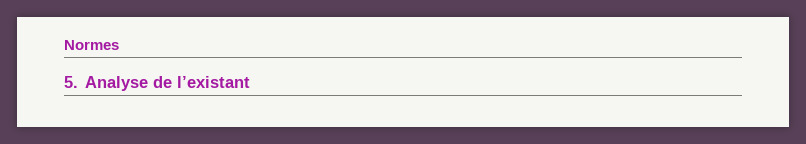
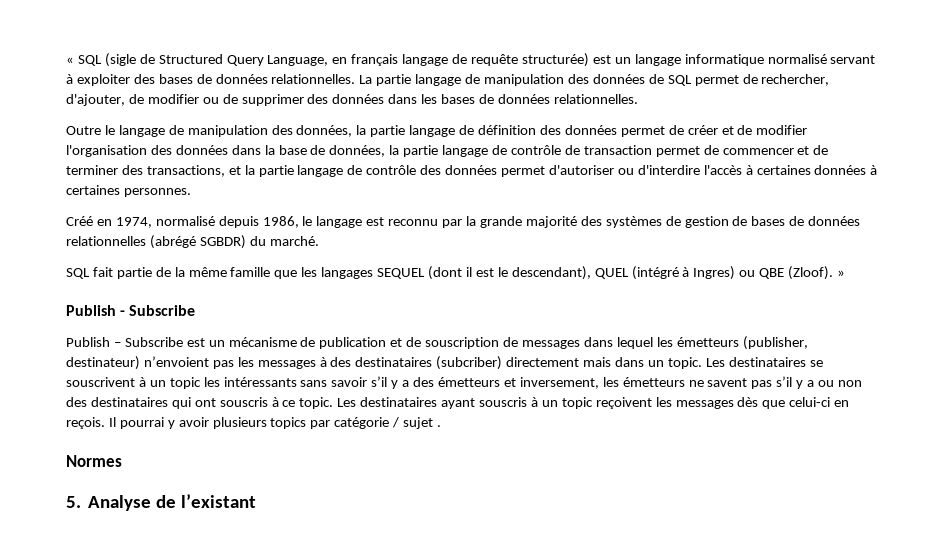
+ « SQL (sigle de Structured Query Language, en français langage de requête structurée) est un langage informatique normalisé servant à exploiter des bases de données relationnelles. La partie langage de manipulation des données de SQL permet de rechercher, d'ajouter, de modifier ou de supprimer des données dans les bases de données relationnelles.
+ Outre le langage de manipulation des données, la partie langage de définition des données permet de créer et de modifier l'organisation des données dans la base de données, la partie langage de contrôle de transaction permet de commencer et de terminer des transactions, et la partie langage de contrôle des données permet d'autoriser ou d'interdire l'accès à certaines données à certaines personnes.
+ Créé en 1974, normalisé depuis 1986, le langage est reconnu par la grande majorité des systèmes de gestion de bases de données relationnelles (abrégé SGBDR) du marché.
+ SQL fait partie de la même famille que les langages SEQUEL (dont il est le descendant), QUEL (intégré à Ingres) ou QBE (Zloof). »
+ Publish - Subscribe
+ Publish – Subscribe est un mécanisme de publication et de souscription de messages dans lequel les émetteurs (publisher, destinateur) n’envoient pas les messages à des destinataires (subcriber) directement mais dans un topic. Les destinataires se souscrivent à un topic les intéressants sans savoir s’il y a des émetteurs et inversement, les émetteurs ne savent pas s’il y a ou non des destinataires qui ont souscris à ce topic. Les destinataires ayant souscris à un topic reçoivent les messages dès que celui-ci en reçois. Il pourrai y avoir plusieurs topics par catégorie / sujet .

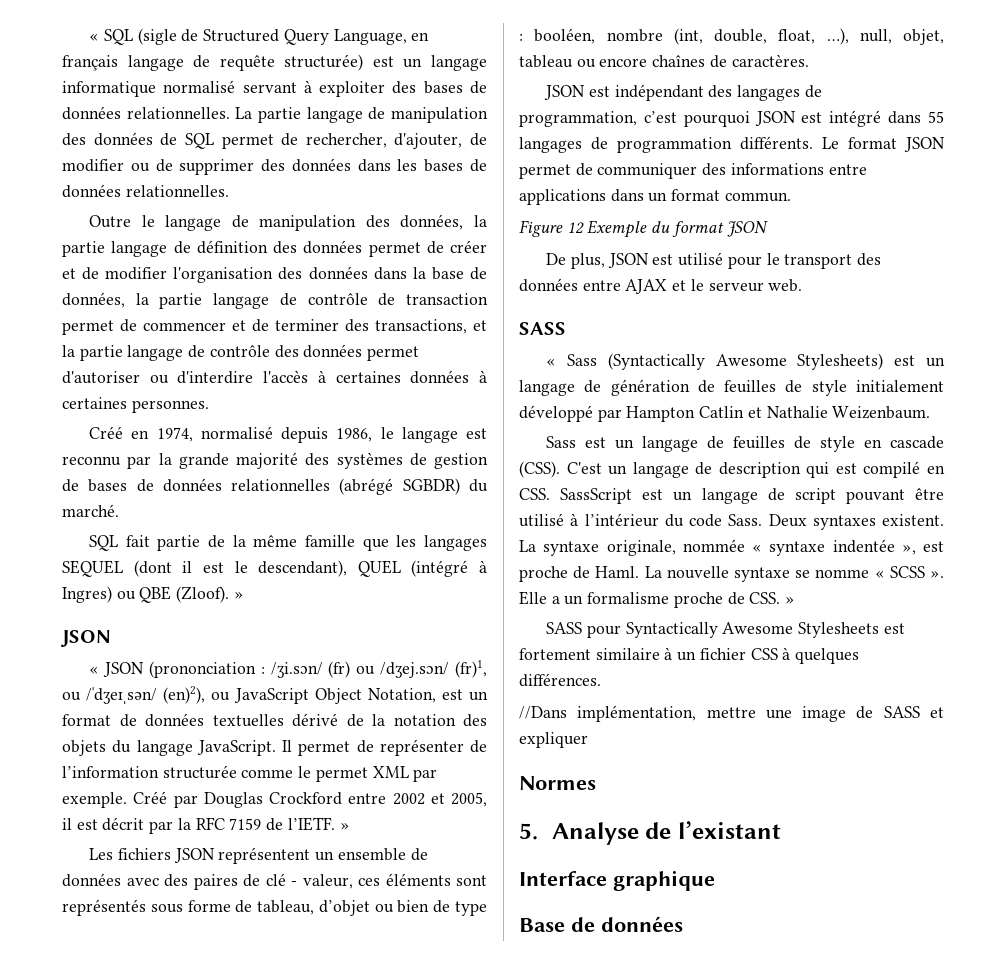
  SQL fait partie de la même famille que les langages SEQUEL (dont il est le descendant), QUEL (intégré à Ingres) ou QBE (Zloof). »
- Publish - Subscribe
- Publish – Subscribe est un mécanisme de publication et de souscription de messages dans lequel les émetteurs (publisher, destinateur) n’envoient pas les messages à des destinataires (subcriber) directement mais dans un topic. Les destinataires se souscrivent à un topic les intéressants sans savoir s’il y a des émetteurs et inversement, les émetteurs ne savent pas s’il y a ou non des destinataires qui ont souscris à ce topic. Les destinataires ayant souscris à un topic reçoivent les messages dès que celui-ci en reçois. Il pourrai y avoir plusieurs topics par catégorie / sujet .
+ JSON
+ « JSON (prononciation : /ʒi.sɔn/ (fr) ou /dʒej.sɔn/ (fr)1, ou /ˈdʒeɪˌsən/ (en)2), ou JavaScript Object Notation, est un format de données textuelles dérivé de la notation des objets du langage JavaScript. Il permet de représenter de l’information structurée comme le permet XML par exemple. Créé par Douglas Crockford entre 2002 et 2005, il est décrit par la RFC 7159 de l’IETF. »
+ Les fichiers JSON représentent un ensemble de données avec des paires de clé - valeur, ces éléments sont représentés sous forme de tableau, d’objet ou bien de type : booléen, nombre (int, double, float, …), null, objet, tableau ou encore chaînes de caractères.
+ JSON est indépendant des langages de programmation, c’est pourquoi JSON est intégré dans 55 langages de programmation différents. Le format JSON permet de communiquer des informations entre applications dans un format commun.
+ Figure 12 Exemple du format JSON
+ De plus, JSON est utilisé pour le transport des données entre AJAX et le serveur web.
+ SASS
+ « Sass (Syntactically Awesome Stylesheets) est un langage de génération de feuilles de style initialement développé par Hampton Catlin et Nathalie Weizenbaum.
+ Sass est un langage de feuilles de style en cascade (CSS). C'est un langage de description qui est compilé en CSS. SassScript est un langage de script pouvant être utilisé à l’intérieur du code Sass. Deux syntaxes existent. La syntaxe originale, nommée « syntaxe indentée », est proche de Haml. La nouvelle syntaxe se nomme « SCSS ». Elle a un formalisme proche de CSS. »
+ SASS pour Syntactically Awesome Stylesheets est fortement similaire à un fichier CSS à quelques différences.
+ //Dans implémentation, mettre une image de SASS et expliquer
+ Interface graphique
+ Base de données

